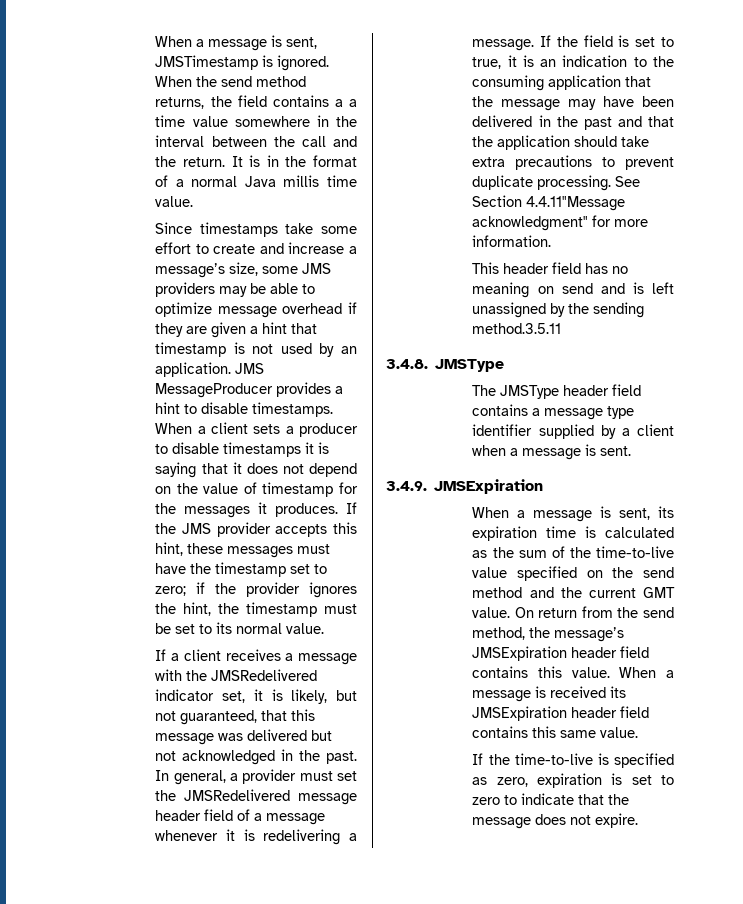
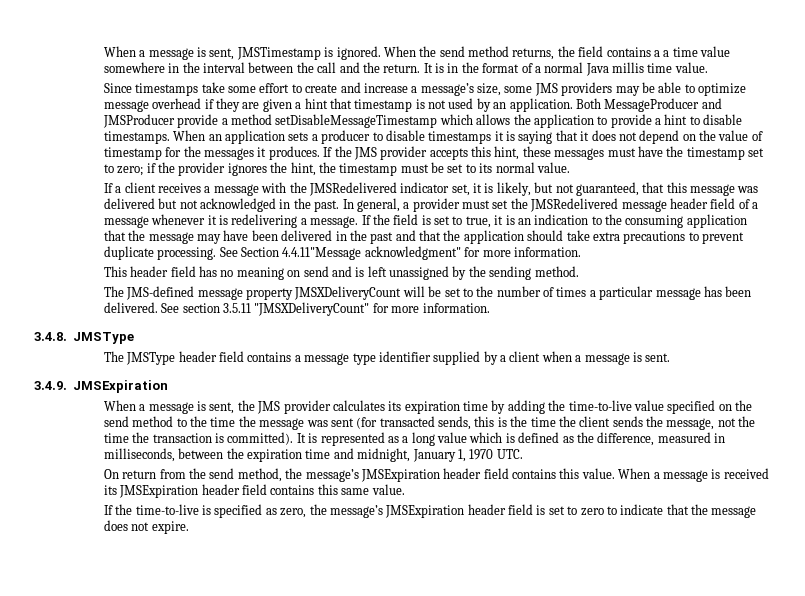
- JMS MessageProducer provides a hint to disable timestamps.
+ Both MessageProducer and JMSProducer provide a method setDisableMessageTimestamp which allows the application to provide a hint to disable timestamps.
- When a client sets a producer to disable timestamps it is saying that it does not depend on the value of timestamp for the messages it produces.
+ When an application sets a producer to disable timestamps it is saying that it does not depend on the value of timestamp for the messages it produces.
- This header field has no meaning on send and is left unassigned by the sending method.3.5.11
+ This header field has no meaning on send and is left unassigned by the sending method.
+ The JMS-defined message property JMSXDeliveryCount will be set to the number of times a particular message has been delivered. See section 3.5.11 "JMSXDeliveryCount" for more information.
- When a message is sent, its expiration time is calculated as the sum of the time-to-live value specified on the send method and the current GMT value. On return from the send method, the message’s JMSExpiration header field contains this value.
+ When a message is sent, the JMS provider calculates its expiration time by adding the time-to-live value specified on the send method to the time the message was sent (for transacted sends, this is the time the client sends the message, not the time the transaction is committed). It is represented as a long value which is defined as the difference, measured in milliseconds, between the expiration time and midnight, January 1, 1970 UTC.
+ On return from the send method, the message’s JMSExpiration header field contains this value.
- If the time-to-live is specified as zero, expiration is set to zero to indicate that the message does not expire.
+ If the time-to-live is specified as zero, the message’s JMSExpiration header field is set to zero to indicate that the message does not expire.

